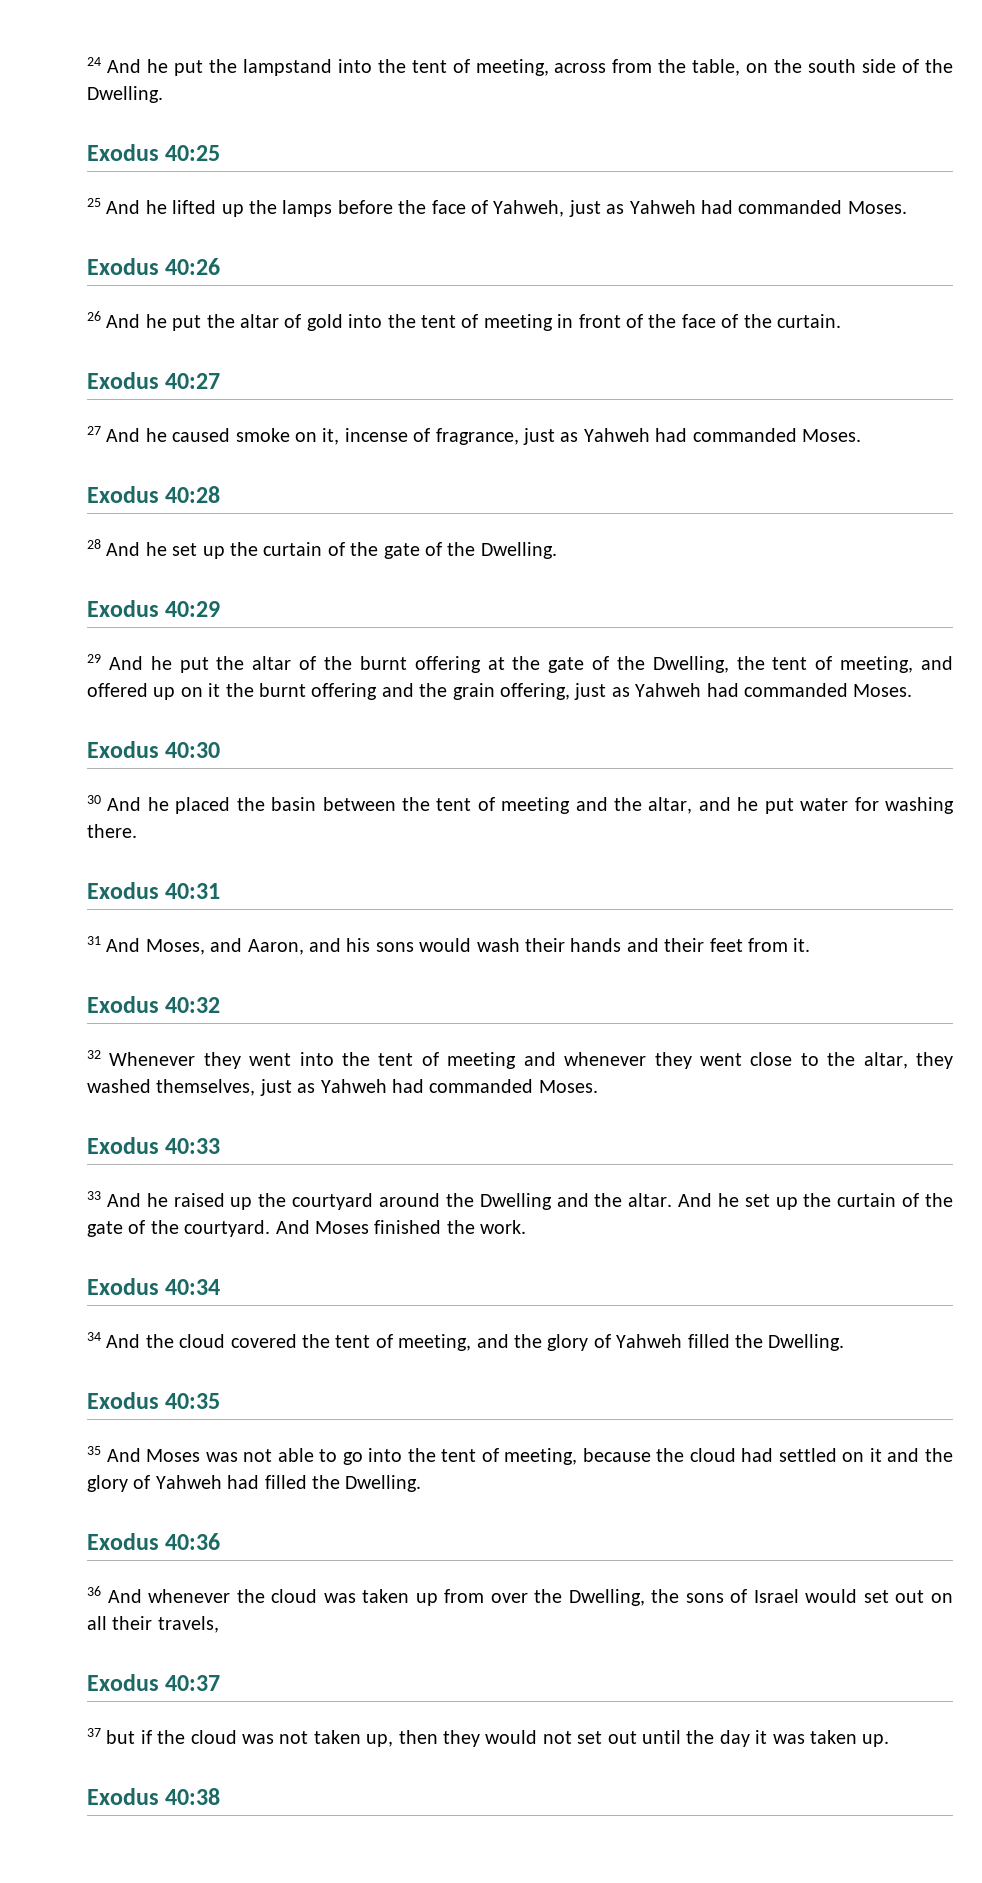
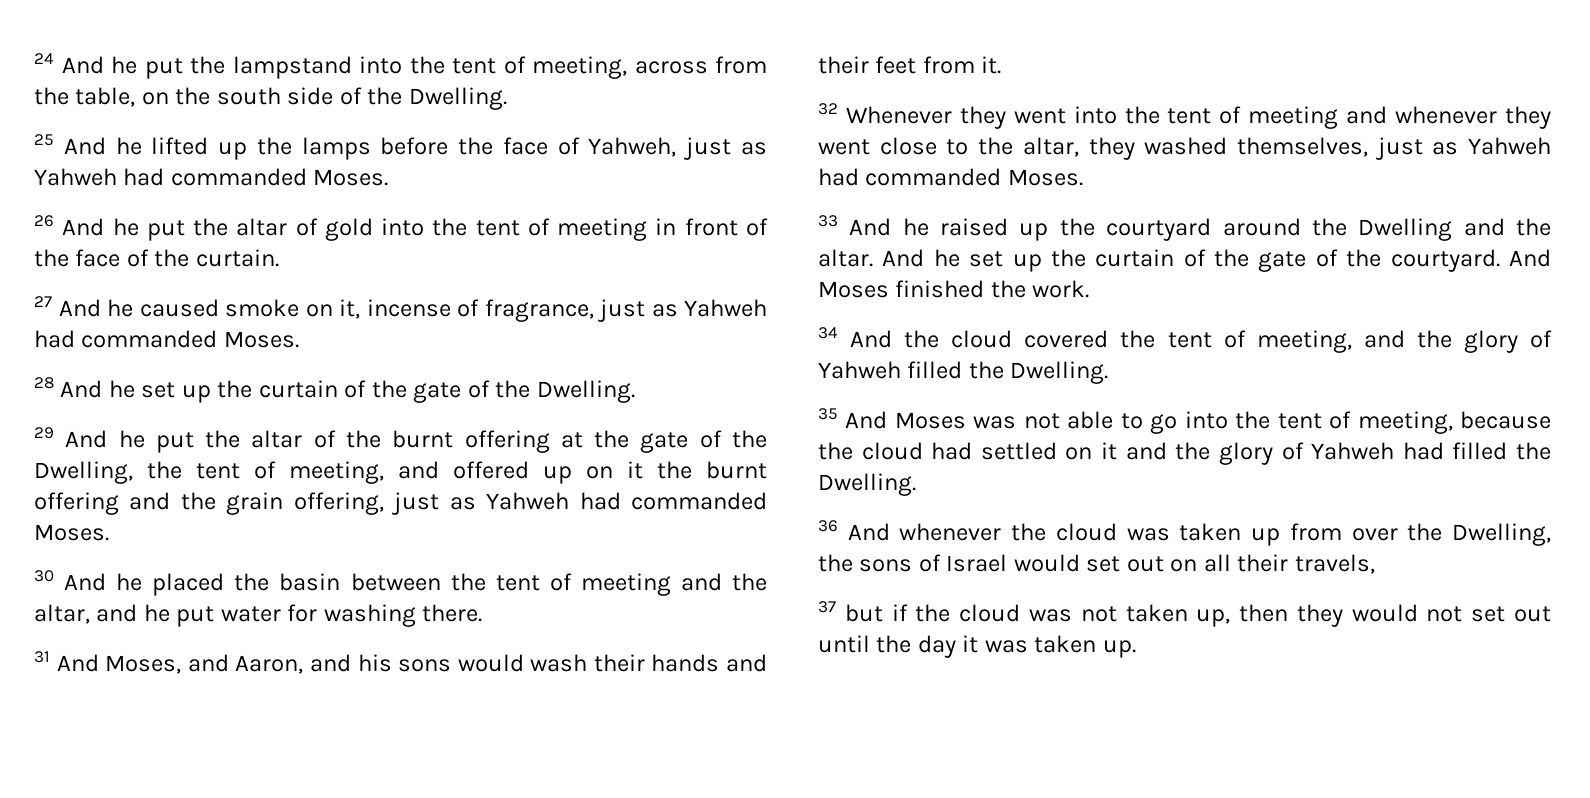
- Exodus 40:25
- Exodus 40:26
- Exodus 40:27
- Exodus 40:28
- Exodus 40:29
- Exodus 40:30
- Exodus 40:31
- Exodus 40:32
- Exodus 40:33
- Exodus 40:34
- Exodus 40:35
- Exodus 40:36
- Exodus 40:37
- Exodus 40:38

